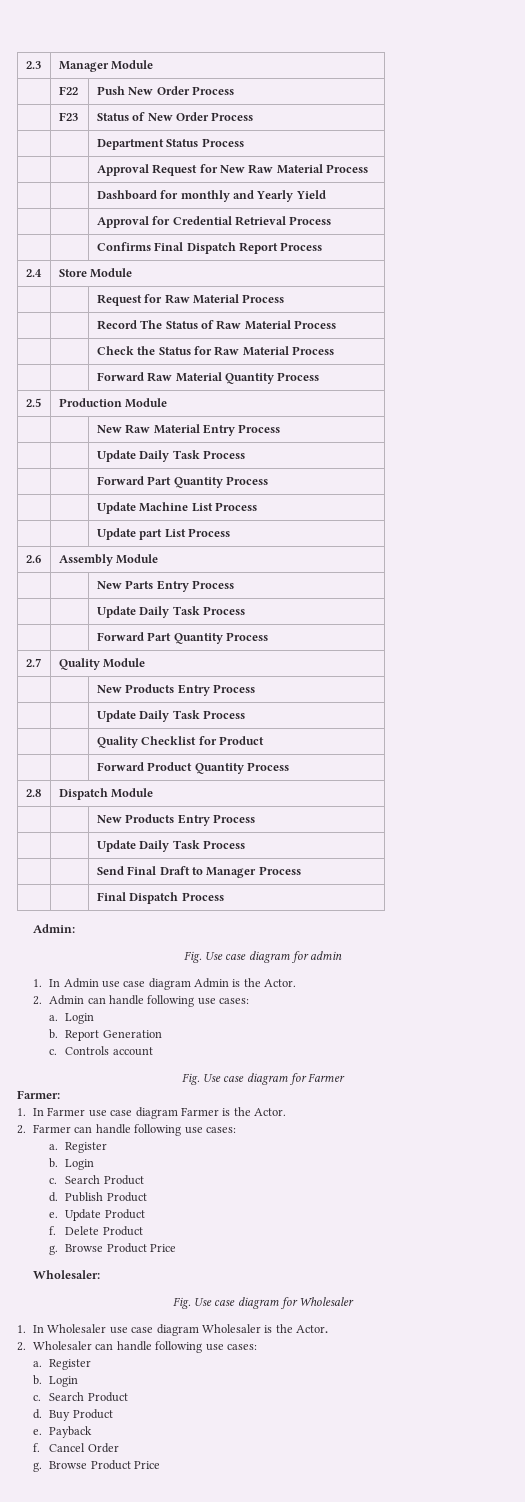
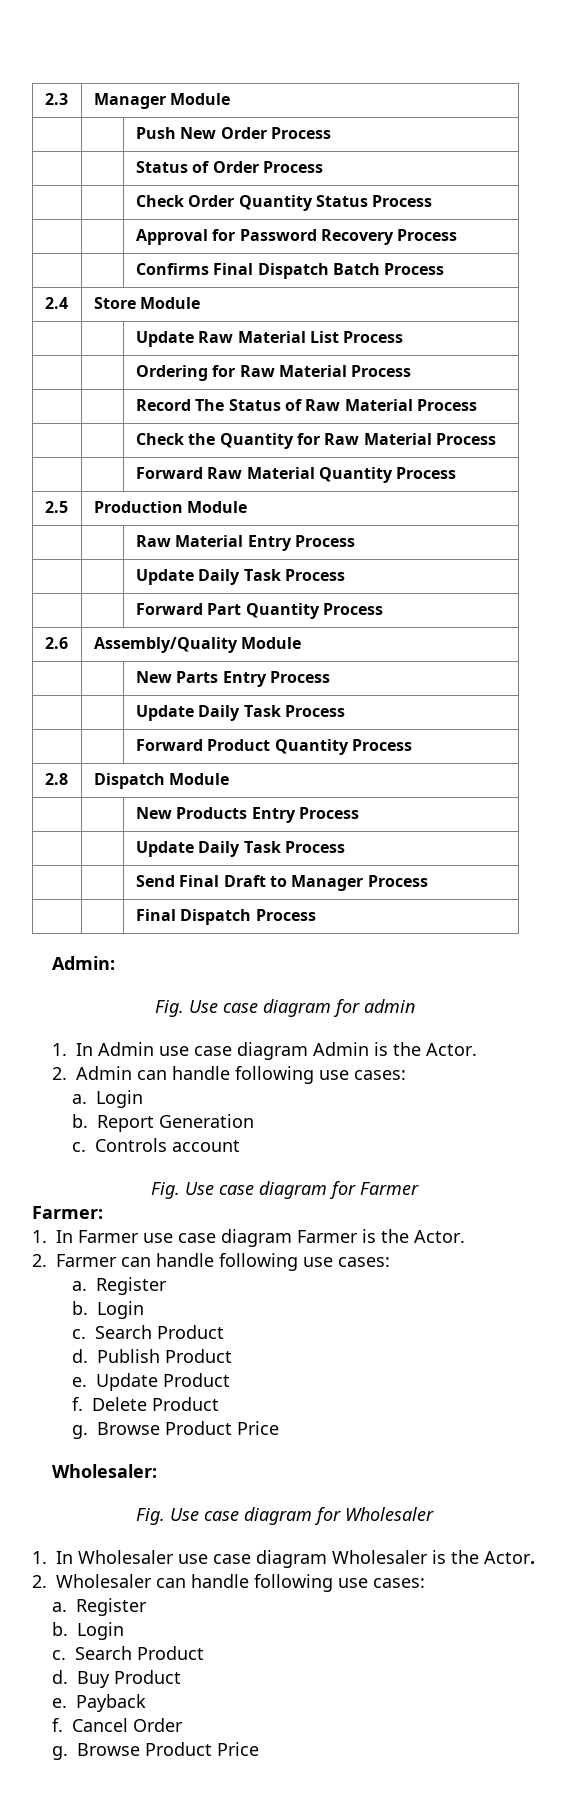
- | F22 | Push New Order Process
+ | | Push New Order Process
- | F23 | Status of New Order Process
- | | Department Status Process
+ | | Status of Order Process
+ | | Check Order Quantity Status Process
- | | Approval Request for New Raw Material Process
- | | Dashboard for monthly and Yearly Yield
- | | Approval for Credential Retrieval Process
+ | | Approval for Password Recovery Process
- | | Confirms Final Dispatch Report Process
+ | | Confirms Final Dispatch Batch Process
- | | Request for Raw Material Process
+ | | Update Raw Material List Process
+ | | Ordering for Raw Material Process
- | | Check the Status for Raw Material Process
+ | | Check the Quantity for Raw Material Process
- | | New Raw Material Entry Process
+ | | Raw Material Entry Process
- | | Update Machine List Process
- | | Update part List Process
- 2.6 | Assembly Module
+ 2.6 | Assembly/Quality Module
  | | New Parts Entry Process
  | | Update Daily Task Process
- | | Forward Part Quantity Process
- 2.7 | Quality Module
- | | New Products Entry Process
- | | Update Daily Task Process
- | | Quality Checklist for Product

